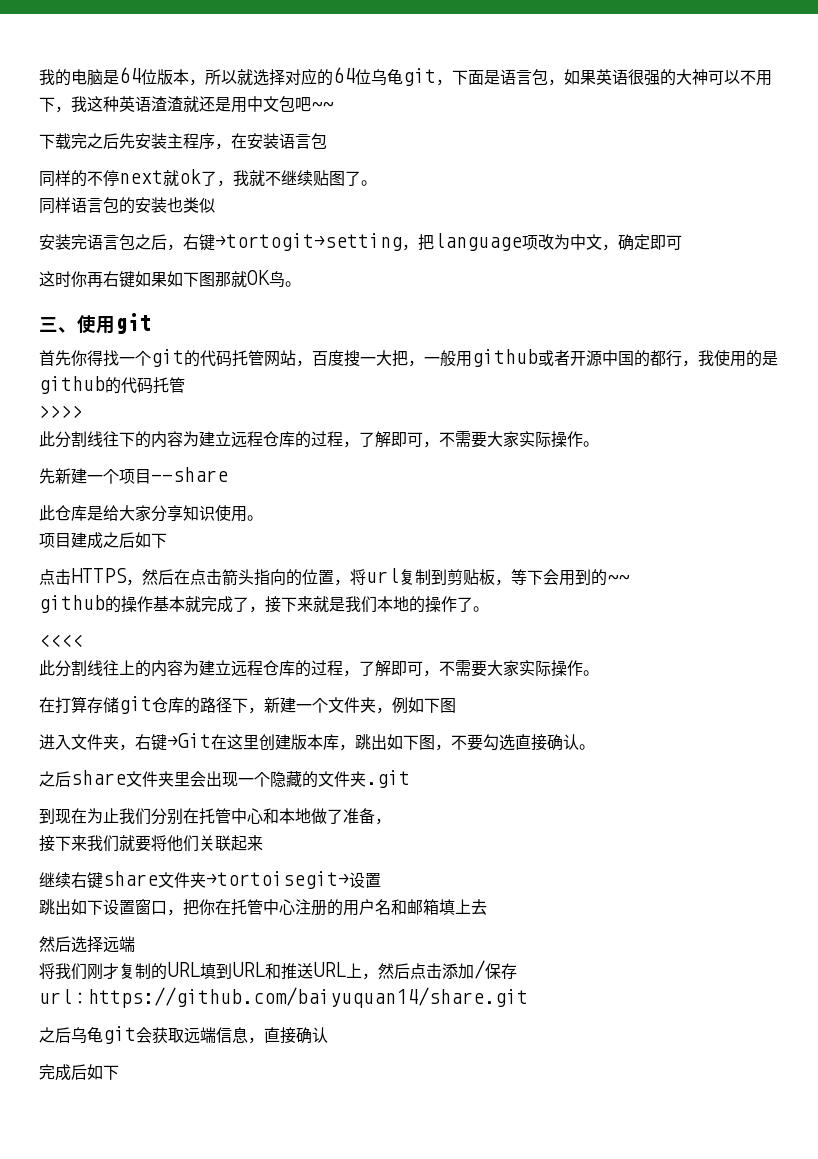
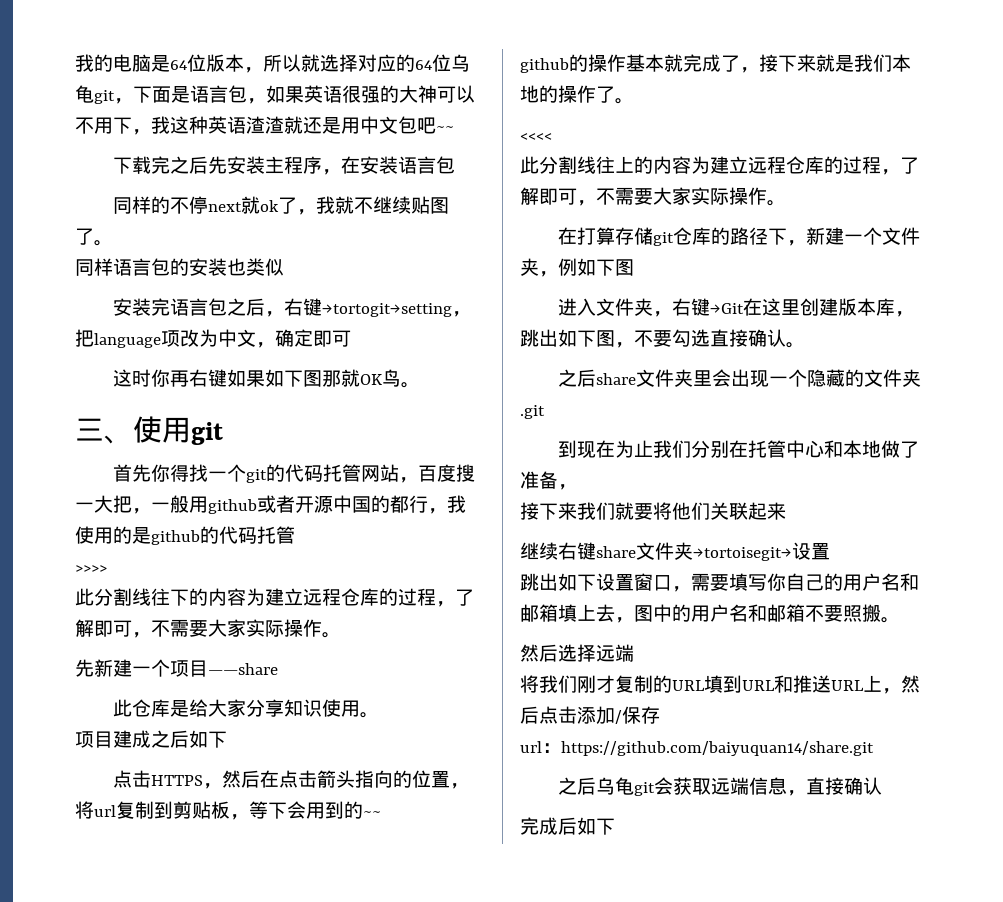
- 跳出如下设置窗口，把你在托管中心注册的用户名和邮箱填上去
+ 跳出如下设置窗口，需要填写你自己的用户名和邮箱填上去，图中的用户名和邮箱不要照搬。

